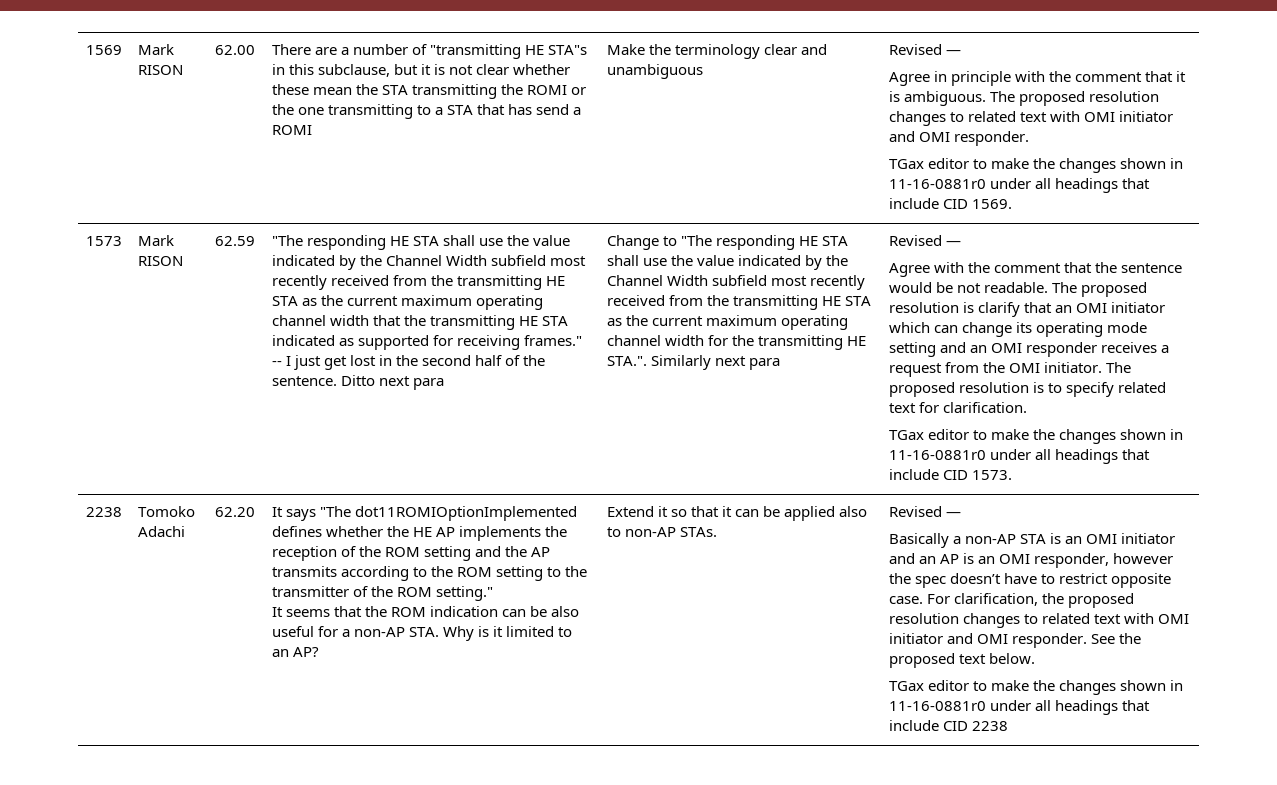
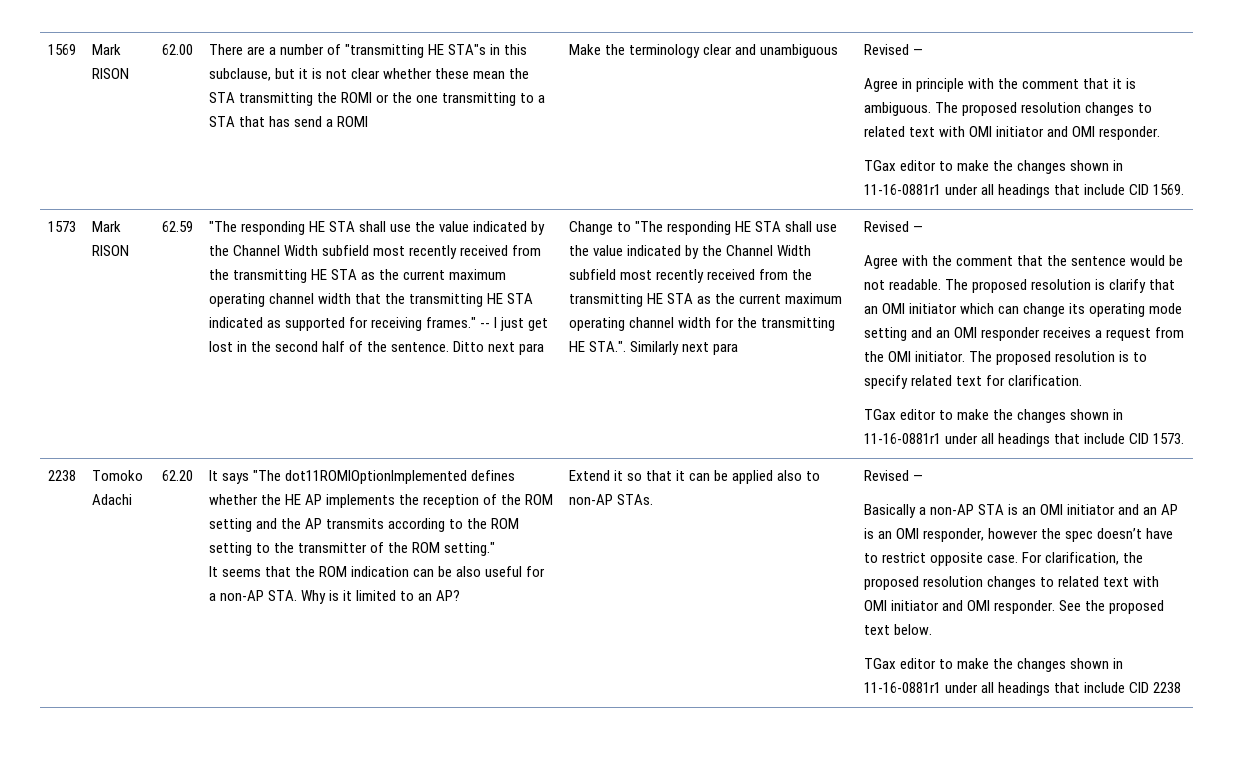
- TGax editor to make the changes shown in 11-16-0881r0 under all headings that include CID 1569.
+ TGax editor to make the changes shown in 11-16-0881r1 under all headings that include CID 1569.
- TGax editor to make the changes shown in 11-16-0881r0 under all headings that include CID 1573.
+ TGax editor to make the changes shown in 11-16-0881r1 under all headings that include CID 1573.
- TGax editor to make the changes shown in 11-16-0881r0 under all headings that include CID 2238
+ TGax editor to make the changes shown in 11-16-0881r1 under all headings that include CID 2238

